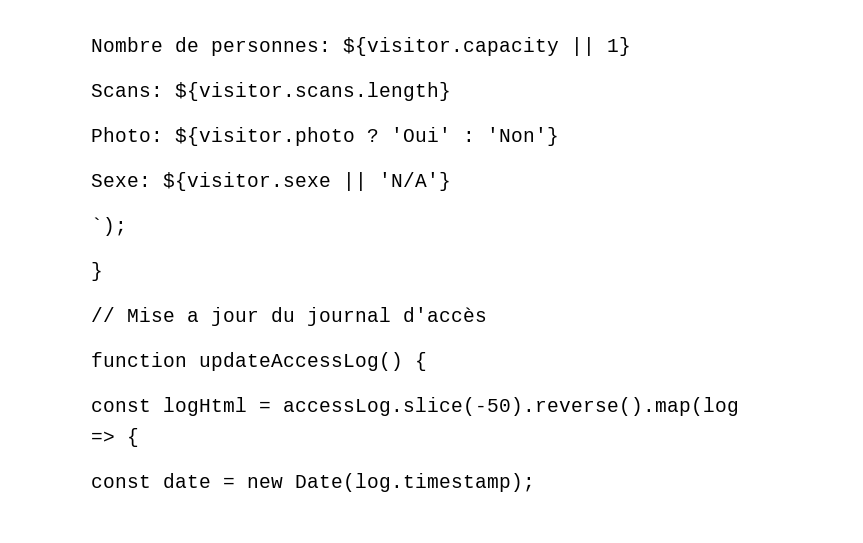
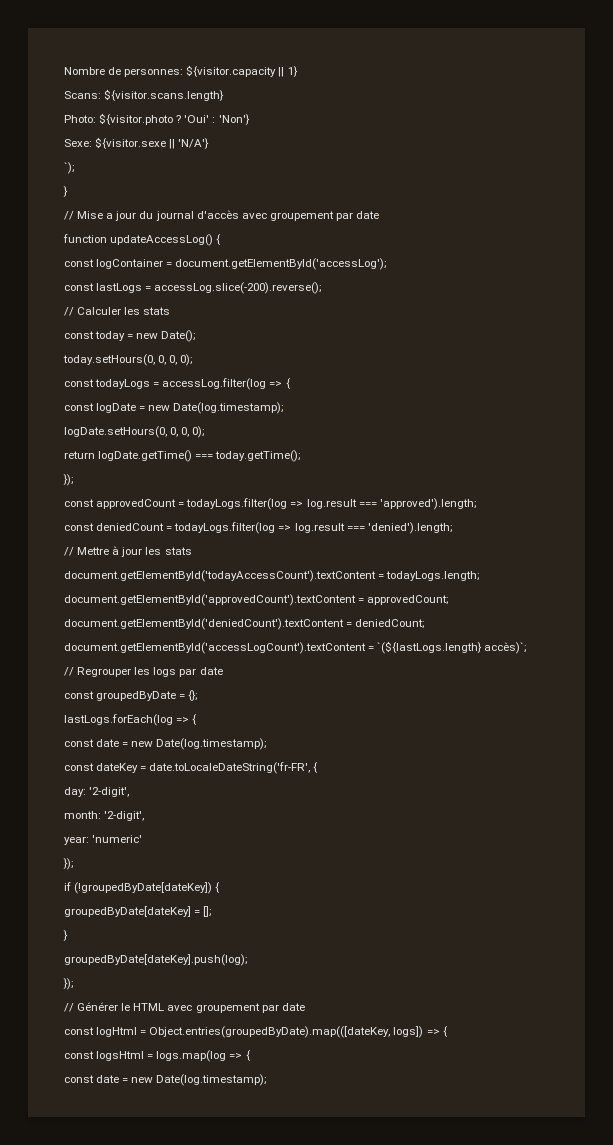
- // Mise a jour du journal d'accès
+ // Mise a jour du journal d'accès avec groupement par date
- const logHtml = accessLog.slice(-50).reverse().map(log => {
+ const logContainer = document.getElementById('accessLog');
+ const lastLogs = accessLog.slice(-200).reverse();
+ // Calculer les stats
+ const today = new Date();
+ today.setHours(0, 0, 0, 0);
+ const todayLogs = accessLog.filter(log => {
+ const logDate = new Date(log.timestamp);
+ logDate.setHours(0, 0, 0, 0);
+ return logDate.getTime() === today.getTime();
+ });
+ const approvedCount = todayLogs.filter(log => log.result === 'approved').length;
+ const deniedCount = todayLogs.filter(log => log.result === 'denied').length;
+ // Mettre à jour les stats
+ document.getElementById('todayAccessCount').textContent = todayLogs.length;
+ document.getElementById('approvedCount').textContent = approvedCount;
+ document.getElementById('deniedCount').textContent = deniedCount;
+ document.getElementById('accessLogCount').textContent = `(${lastLogs.length} accès)`;
+ // Regrouper les logs par date
+ const groupedByDate = {};
+ lastLogs.forEach(log => {
+ const date = new Date(log.timestamp);
+ const dateKey = date.toLocaleDateString('fr-FR', {
+ day: '2-digit',
+ month: '2-digit',
+ year: 'numeric'
+ });
+ if (!groupedByDate[dateKey]) {
+ groupedByDate[dateKey] = [];
+ }
+ groupedByDate[dateKey].push(log);
+ });
+ // Générer le HTML avec groupement par date
+ const logHtml = Object.entries(groupedByDate).map(([dateKey, logs]) => {
+ const logsHtml = logs.map(log => {

